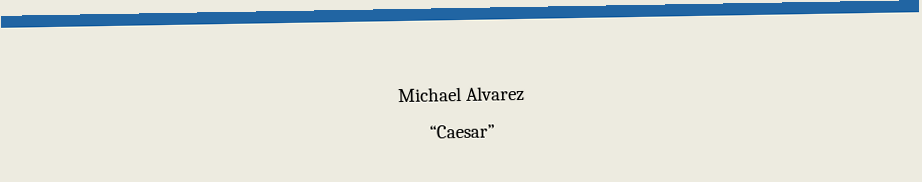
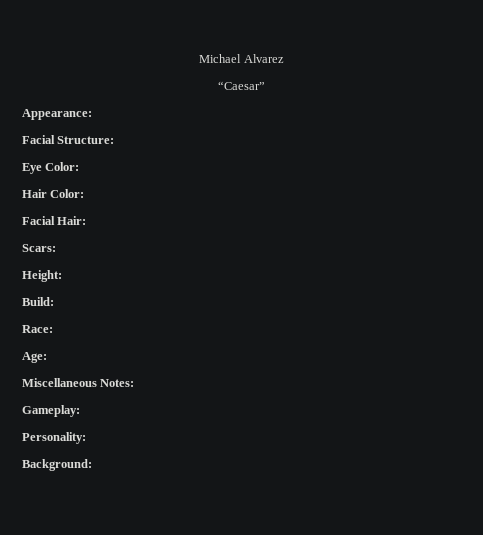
+ Appearance:
+ Facial Structure:
+ Eye Color:
+ Hair Color:
+ Facial Hair:
+ Scars:
+ Height:
+ Build:
+ Race:
+ Age:
+ Miscellaneous Notes:
+ Gameplay:
+ Personality:
+ Background:

